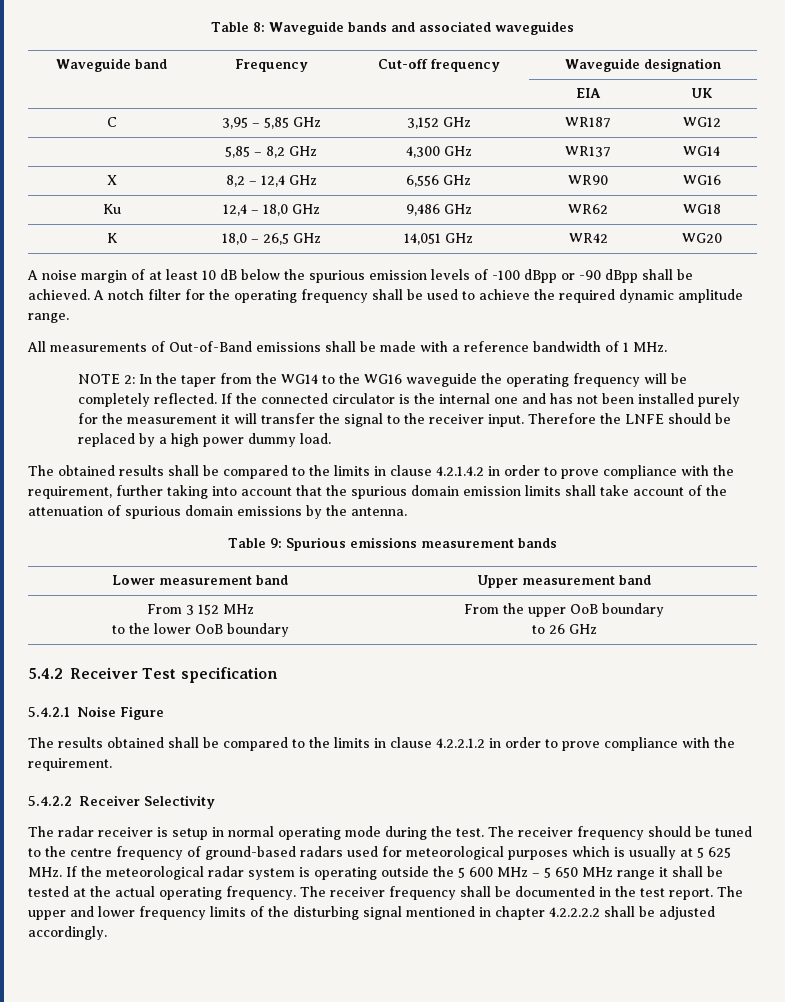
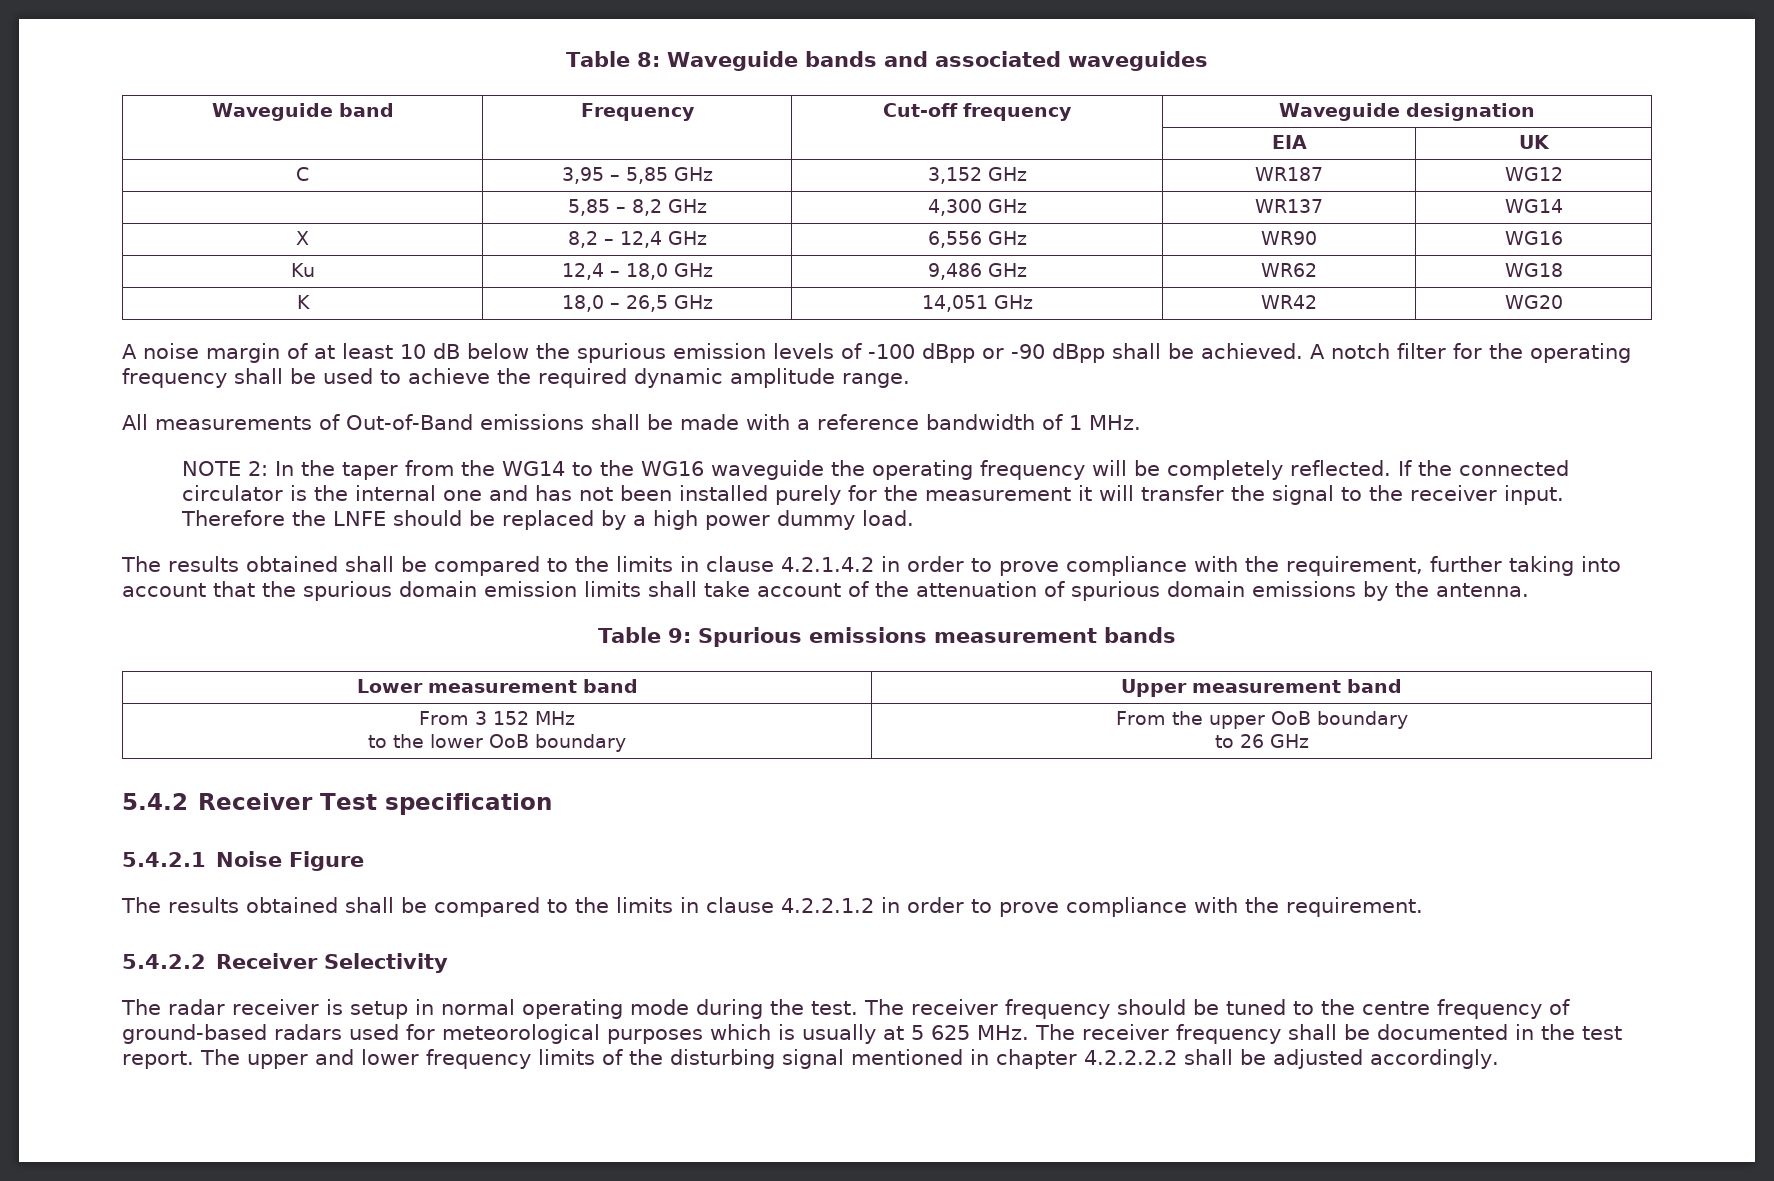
- The obtained results shall be compared to the limits in clause 4.2.1.4.2 in order to prove compliance with the requirement, further taking into account that the spurious domain emission limits shall take account of the attenuation of spurious domain emissions by the antenna.
+ The results obtained shall be compared to the limits in clause 4.2.1.4.2 in order to prove compliance with the requirement, further taking into account that the spurious domain emission limits shall take account of the attenuation of spurious domain emissions by the antenna.
- The receiver frequency should be tuned to the centre frequency of ground-based radars used for meteorological purposes which is usually at 5 625 MHz. If the meteorological radar system is operating outside the 5 600 MHz – 5 650 MHz range it shall be tested at the actual operating frequency. The receiver frequency shall be documented in the test report.
+ The receiver frequency should be tuned to the centre frequency of ground-based radars used for meteorological purposes which is usually at 5 625 MHz. The receiver frequency shall be documented in the test report.

